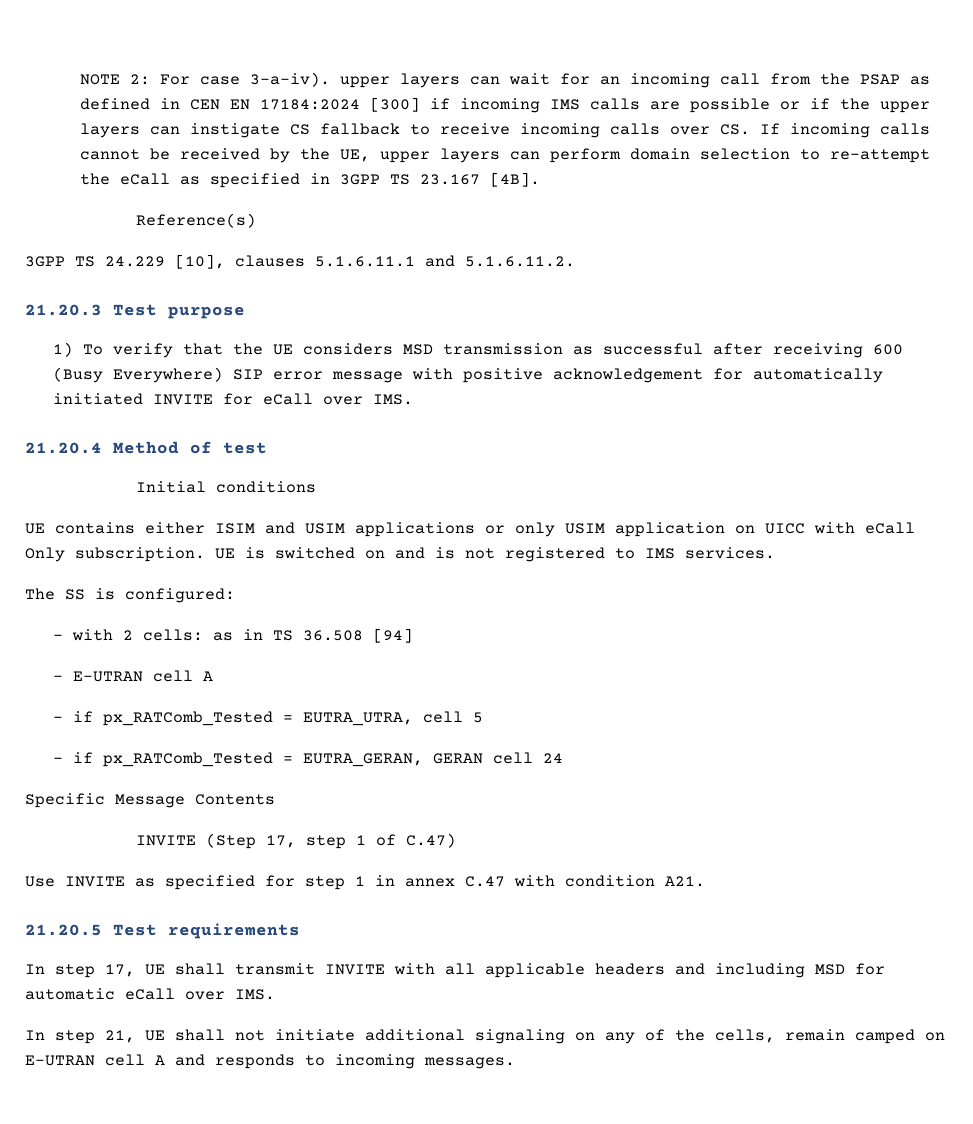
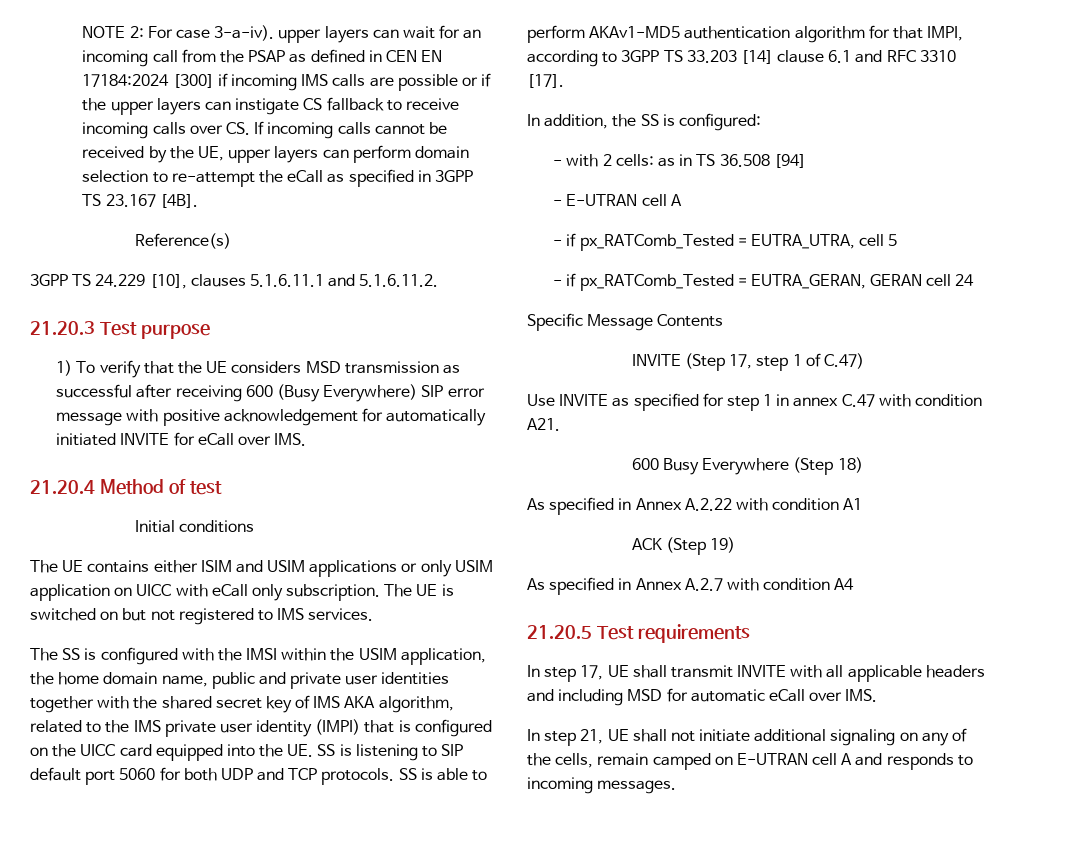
- UE contains either ISIM and USIM applications or only USIM application on UICC with eCall Only subscription. UE is switched on and is not registered to IMS services.
+ The UE contains either ISIM and USIM applications or only USIM application on UICC with eCall only subscription. The UE is switched on but not registered to IMS services.
- The SS is configured:
+ The SS is configured with the IMSI within the USIM application, the home domain name, public and private user identities together with the shared secret key of IMS AKA algorithm, related to the IMS private user identity (IMPI) that is configured on the UICC card equipped into the UE. SS is listening to SIP default port 5060 for both UDP and TCP protocols. SS is able to perform AKAv1-MD5 authentication algorithm for that IMPI, according to 3GPP TS 33.203 [14] clause 6.1 and RFC 3310 [17].
+ In addition, the SS is configured:
+ 600 Busy Everywhere (Step 18)
+ As specified in Annex A.2.22 with condition A1
+ ACK (Step 19)
+ As specified in Annex A.2.7 with condition A4

